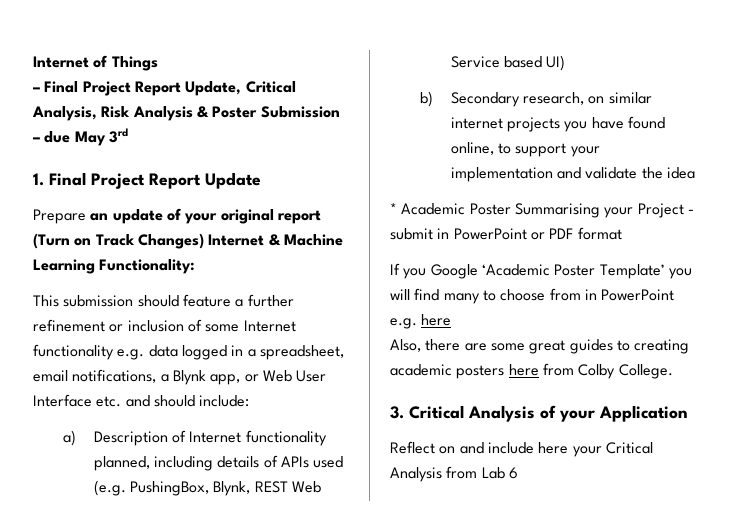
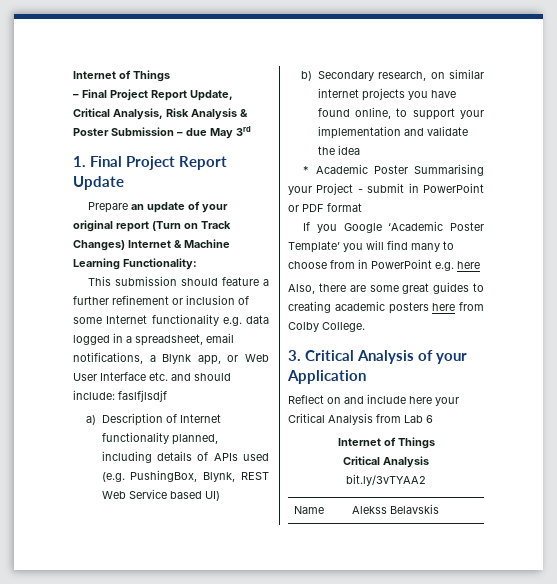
- This submission should feature a further refinement or inclusion of some Internet functionality e.g. data logged in a spreadsheet, email notifications, a Blynk app, or Web User Interface etc. and should include:
+ This submission should feature a further refinement or inclusion of some Internet functionality e.g. data logged in a spreadsheet, email notifications, a Blynk app, or Web User Interface etc. and should include: faslfjlsdjf
  Reflect on and include here your Critical Analysis from Lab 6
+ Internet of Things
+ Critical Analysis
+ bit.ly/3vTYAA2
+ Name | Alekss Belavskis

